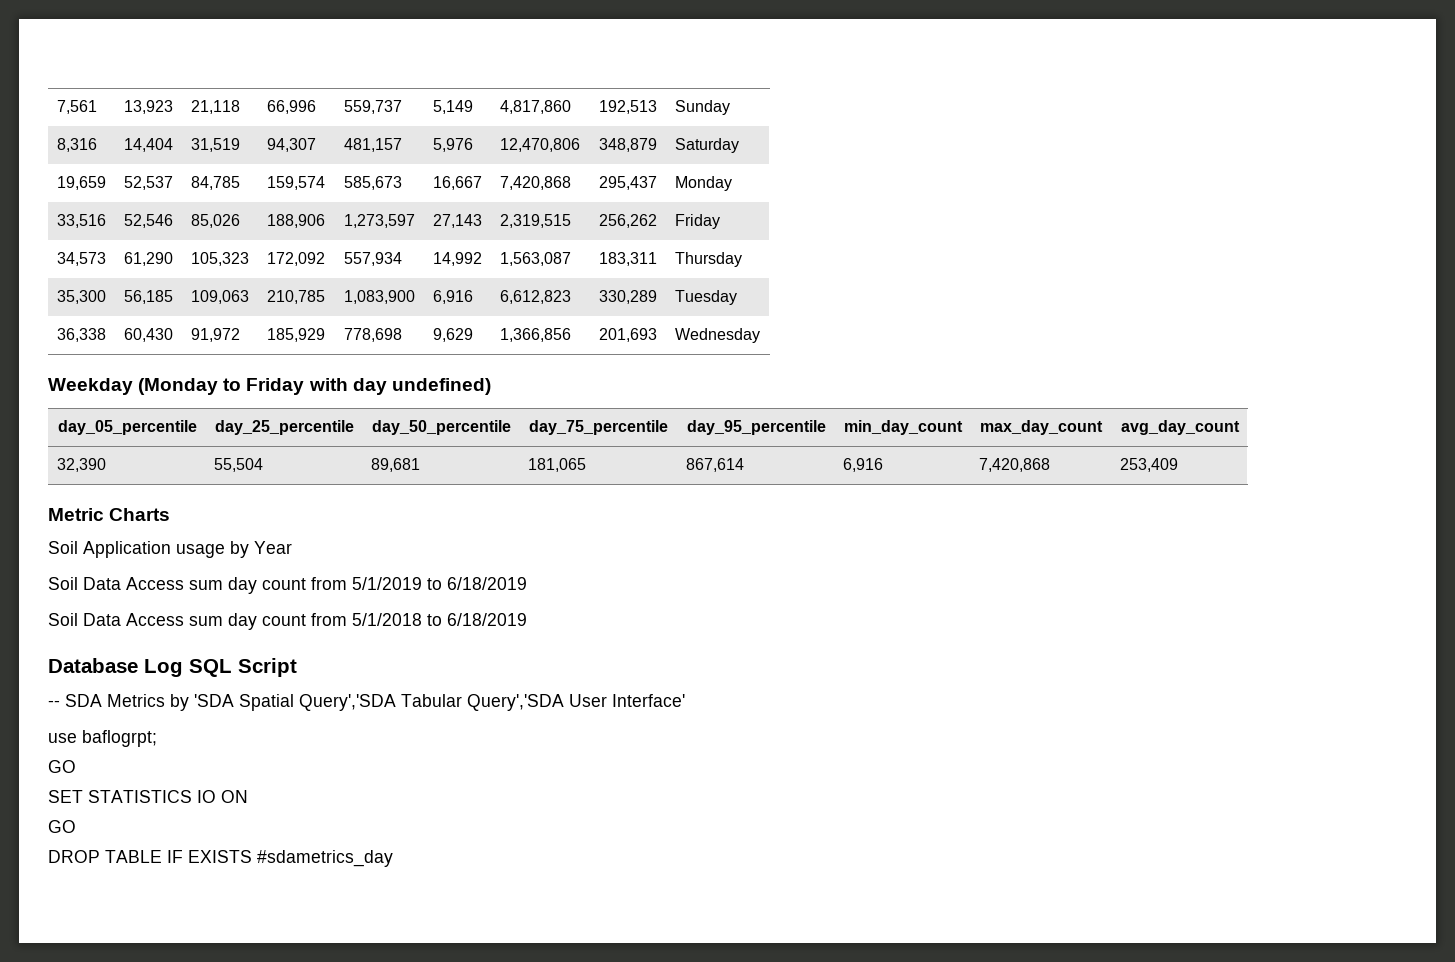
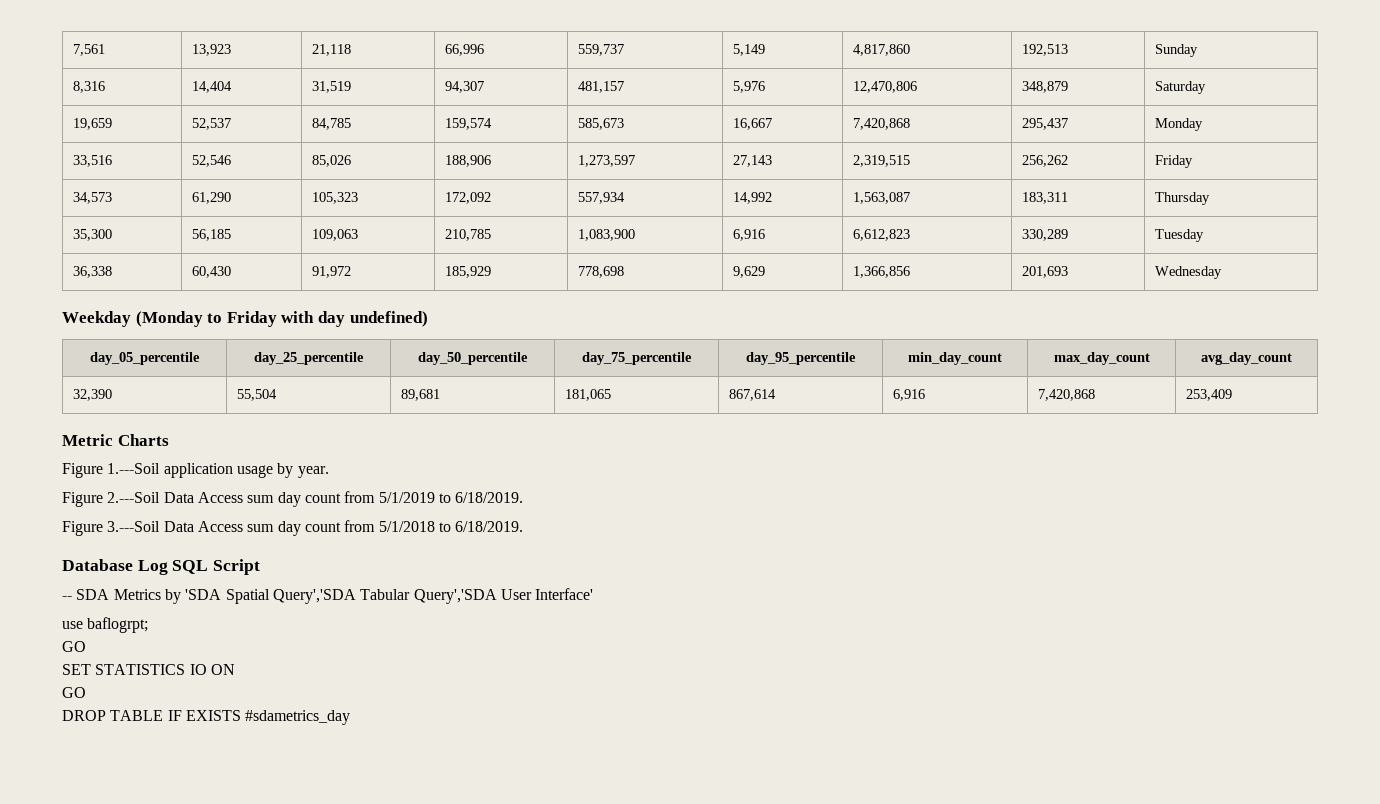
- Soil Application usage by Year
- Soil Data Access sum day count from 5/1/2019 to 6/18/2019
- Soil Data Access sum day count from 5/1/2018 to 6/18/2019
+ Figure 1.---Soil application usage by year.
+ Figure 2.---Soil Data Access sum day count from 5/1/2019 to 6/18/2019.
+ Figure 3.---Soil Data Access sum day count from 5/1/2018 to 6/18/2019.

